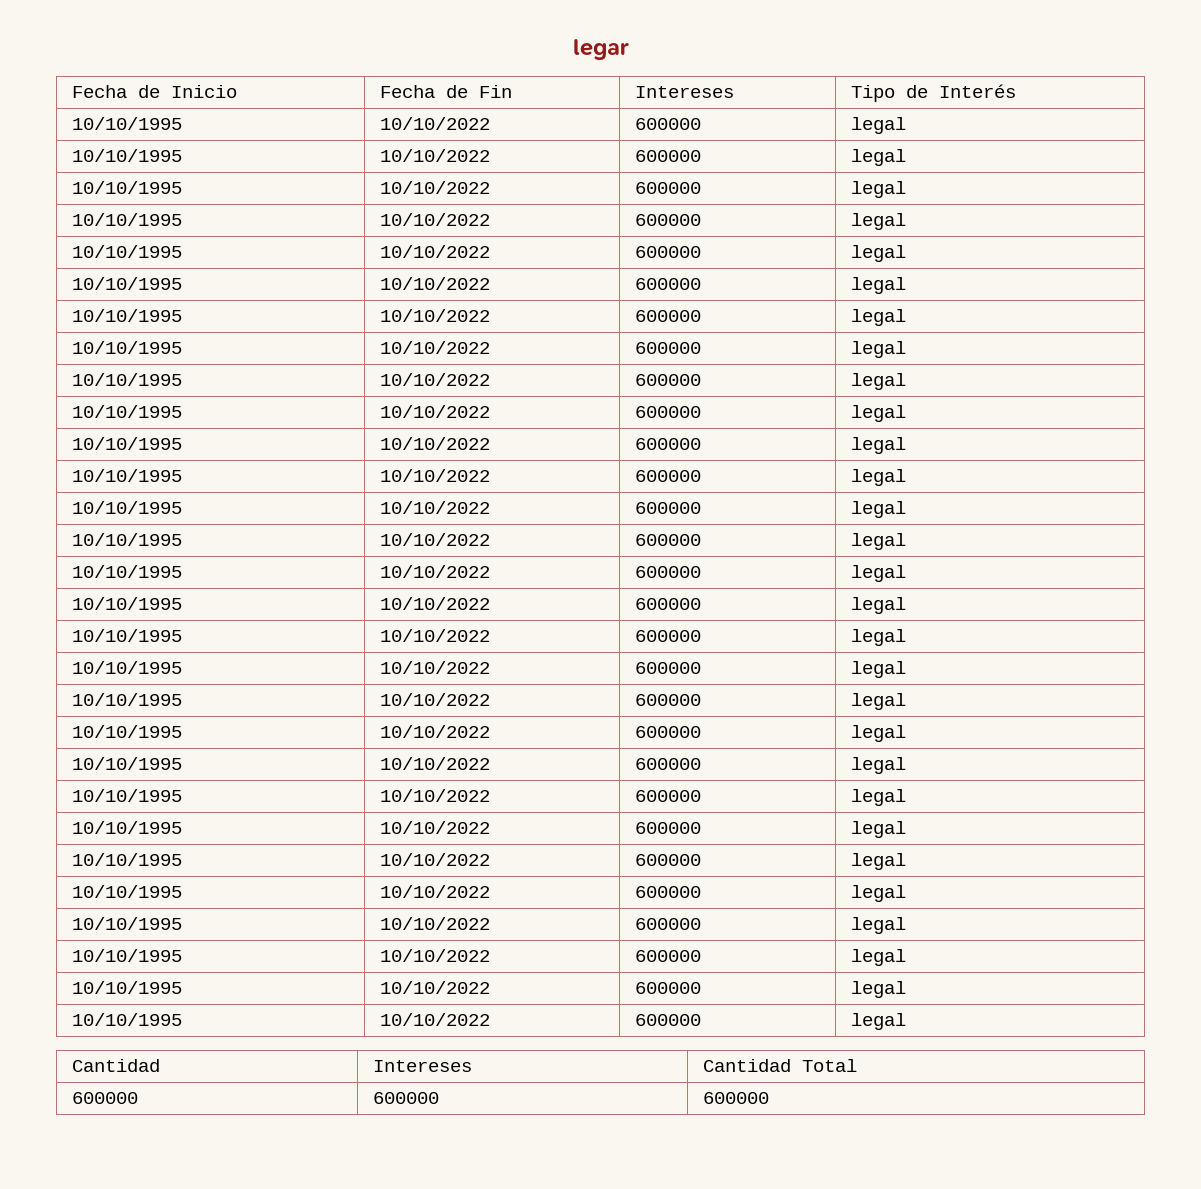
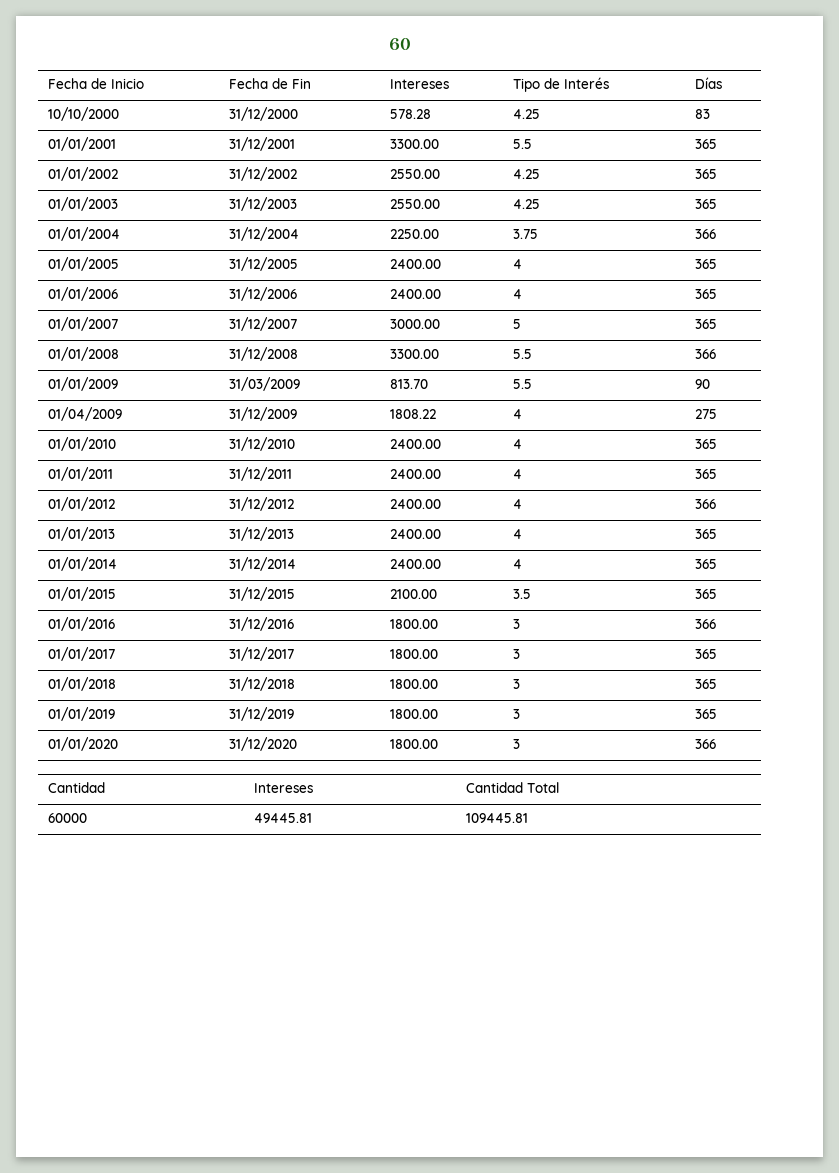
- legar
+ 60
- Fecha de Inicio | Fecha de Fin | Intereses | Tipo de Interés
- 10/10/1995 | 10/10/2022 | 600000 | legal
- 10/10/1995 | 10/10/2022 | 600000 | legal
- 10/10/1995 | 10/10/2022 | 600000 | legal
- 10/10/1995 | 10/10/2022 | 600000 | legal
- 10/10/1995 | 10/10/2022 | 600000 | legal
- 10/10/1995 | 10/10/2022 | 600000 | legal
- 10/10/1995 | 10/10/2022 | 600000 | legal
- 10/10/1995 | 10/10/2022 | 600000 | legal
- 10/10/1995 | 10/10/2022 | 600000 | legal
- 10/10/1995 | 10/10/2022 | 600000 | legal
- 10/10/1995 | 10/10/2022 | 600000 | legal
- 10/10/1995 | 10/10/2022 | 600000 | legal
- 10/10/1995 | 10/10/2022 | 600000 | legal
- 10/10/1995 | 10/10/2022 | 600000 | legal
- 10/10/1995 | 10/10/2022 | 600000 | legal
- 10/10/1995 | 10/10/2022 | 600000 | legal
- 10/10/1995 | 10/10/2022 | 600000 | legal
- 10/10/1995 | 10/10/2022 | 600000 | legal
- 10/10/1995 | 10/10/2022 | 600000 | legal
- 10/10/1995 | 10/10/2022 | 600000 | legal
- 10/10/1995 | 10/10/2022 | 600000 | legal
- 10/10/1995 | 10/10/2022 | 600000 | legal
- 10/10/1995 | 10/10/2022 | 600000 | legal
- 10/10/1995 | 10/10/2022 | 600000 | legal
- 10/10/1995 | 10/10/2022 | 600000 | legal
- 10/10/1995 | 10/10/2022 | 600000 | legal
- 10/10/1995 | 10/10/2022 | 600000 | legal
- 10/10/1995 | 10/10/2022 | 600000 | legal
- 10/10/1995 | 10/10/2022 | 600000 | legal
+ Fecha de Inicio | Fecha de Fin | Intereses | Tipo de Interés | Días
+ 10/10/2000 | 31/12/2000 | 578.28 | 4.25 | 83
+ 01/01/2001 | 31/12/2001 | 3300.00 | 5.5 | 365
+ 01/01/2002 | 31/12/2002 | 2550.00 | 4.25 | 365
+ 01/01/2003 | 31/12/2003 | 2550.00 | 4.25 | 365
+ 01/01/2004 | 31/12/2004 | 2250.00 | 3.75 | 366
+ 01/01/2005 | 31/12/2005 | 2400.00 | 4 | 365
+ 01/01/2006 | 31/12/2006 | 2400.00 | 4 | 365
+ 01/01/2007 | 31/12/2007 | 3000.00 | 5 | 365
+ 01/01/2008 | 31/12/2008 | 3300.00 | 5.5 | 366
+ 01/01/2009 | 31/03/2009 | 813.70 | 5.5 | 90
+ 01/04/2009 | 31/12/2009 | 1808.22 | 4 | 275
+ 01/01/2010 | 31/12/2010 | 2400.00 | 4 | 365
+ 01/01/2011 | 31/12/2011 | 2400.00 | 4 | 365
+ 01/01/2012 | 31/12/2012 | 2400.00 | 4 | 366
+ 01/01/2013 | 31/12/2013 | 2400.00 | 4 | 365
+ 01/01/2014 | 31/12/2014 | 2400.00 | 4 | 365
+ 01/01/2015 | 31/12/2015 | 2100.00 | 3.5 | 365
+ 01/01/2016 | 31/12/2016 | 1800.00 | 3 | 366
+ 01/01/2017 | 31/12/2017 | 1800.00 | 3 | 365
+ 01/01/2018 | 31/12/2018 | 1800.00 | 3 | 365
+ 01/01/2019 | 31/12/2019 | 1800.00 | 3 | 365
+ 01/01/2020 | 31/12/2020 | 1800.00 | 3 | 366
- 600000 | 600000 | 600000
+ 60000 | 49445.81 | 109445.81

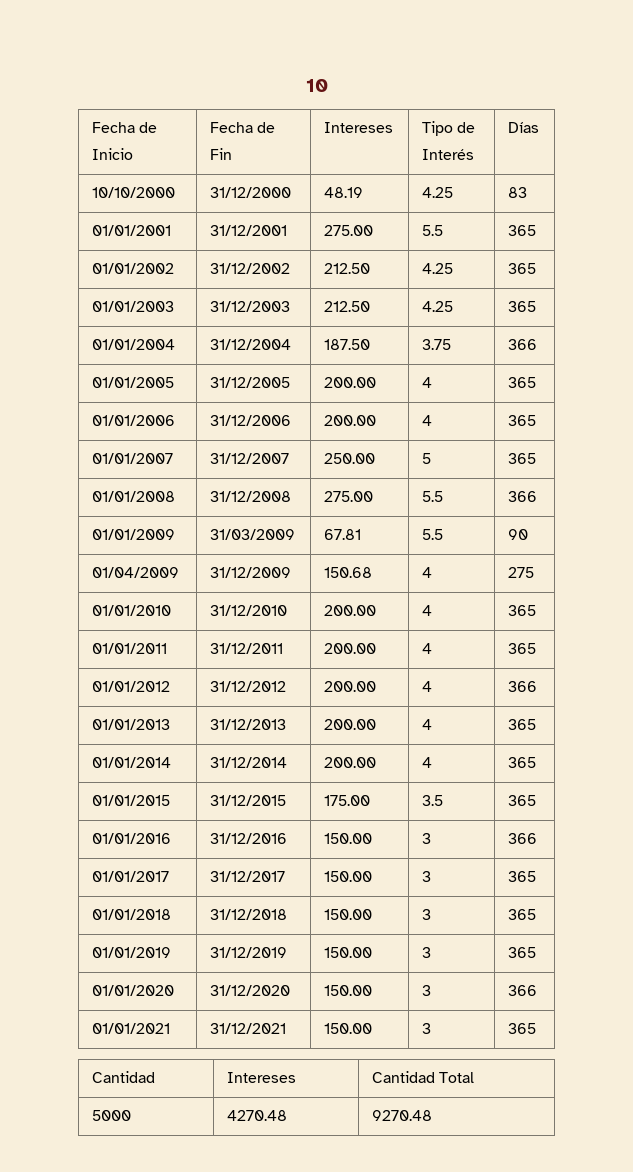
- 60
+ 10
- 10/10/2000 | 31/12/2000 | 578.28 | 4.25 | 83
+ 10/10/2000 | 31/12/2000 | 48.19 | 4.25 | 83
- 01/01/2001 | 31/12/2001 | 3300.00 | 5.5 | 365
+ 01/01/2001 | 31/12/2001 | 275.00 | 5.5 | 365
- 01/01/2002 | 31/12/2002 | 2550.00 | 4.25 | 365
+ 01/01/2002 | 31/12/2002 | 212.50 | 4.25 | 365
- 01/01/2003 | 31/12/2003 | 2550.00 | 4.25 | 365
+ 01/01/2003 | 31/12/2003 | 212.50 | 4.25 | 365
- 01/01/2004 | 31/12/2004 | 2250.00 | 3.75 | 366
+ 01/01/2004 | 31/12/2004 | 187.50 | 3.75 | 366
- 01/01/2005 | 31/12/2005 | 2400.00 | 4 | 365
+ 01/01/2005 | 31/12/2005 | 200.00 | 4 | 365
- 01/01/2006 | 31/12/2006 | 2400.00 | 4 | 365
+ 01/01/2006 | 31/12/2006 | 200.00 | 4 | 365
- 01/01/2007 | 31/12/2007 | 3000.00 | 5 | 365
+ 01/01/2007 | 31/12/2007 | 250.00 | 5 | 365
- 01/01/2008 | 31/12/2008 | 3300.00 | 5.5 | 366
+ 01/01/2008 | 31/12/2008 | 275.00 | 5.5 | 366
- 01/01/2009 | 31/03/2009 | 813.70 | 5.5 | 90
+ 01/01/2009 | 31/03/2009 | 67.81 | 5.5 | 90
- 01/04/2009 | 31/12/2009 | 1808.22 | 4 | 275
+ 01/04/2009 | 31/12/2009 | 150.68 | 4 | 275
- 01/01/2010 | 31/12/2010 | 2400.00 | 4 | 365
+ 01/01/2010 | 31/12/2010 | 200.00 | 4 | 365
- 01/01/2011 | 31/12/2011 | 2400.00 | 4 | 365
+ 01/01/2011 | 31/12/2011 | 200.00 | 4 | 365
- 01/01/2012 | 31/12/2012 | 2400.00 | 4 | 366
+ 01/01/2012 | 31/12/2012 | 200.00 | 4 | 366
- 01/01/2013 | 31/12/2013 | 2400.00 | 4 | 365
+ 01/01/2013 | 31/12/2013 | 200.00 | 4 | 365
- 01/01/2014 | 31/12/2014 | 2400.00 | 4 | 365
+ 01/01/2014 | 31/12/2014 | 200.00 | 4 | 365
- 01/01/2015 | 31/12/2015 | 2100.00 | 3.5 | 365
+ 01/01/2015 | 31/12/2015 | 175.00 | 3.5 | 365
- 01/01/2016 | 31/12/2016 | 1800.00 | 3 | 366
+ 01/01/2016 | 31/12/2016 | 150.00 | 3 | 366
- 01/01/2017 | 31/12/2017 | 1800.00 | 3 | 365
+ 01/01/2017 | 31/12/2017 | 150.00 | 3 | 365
- 01/01/2018 | 31/12/2018 | 1800.00 | 3 | 365
+ 01/01/2018 | 31/12/2018 | 150.00 | 3 | 365
- 01/01/2019 | 31/12/2019 | 1800.00 | 3 | 365
+ 01/01/2019 | 31/12/2019 | 150.00 | 3 | 365
- 01/01/2020 | 31/12/2020 | 1800.00 | 3 | 366
+ 01/01/2020 | 31/12/2020 | 150.00 | 3 | 366
+ 01/01/2021 | 31/12/2021 | 150.00 | 3 | 365
- 60000 | 49445.81 | 109445.81
+ 5000 | 4270.48 | 9270.48

